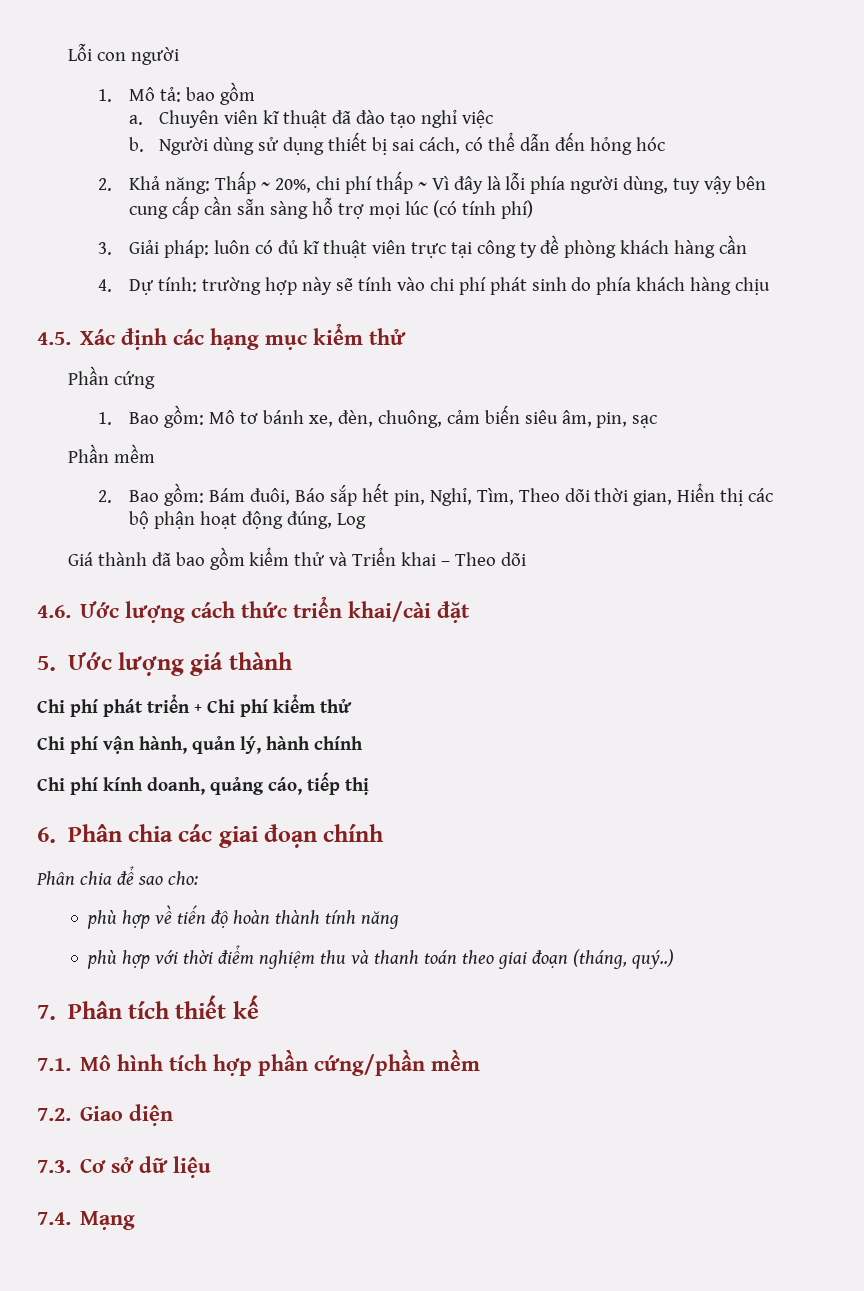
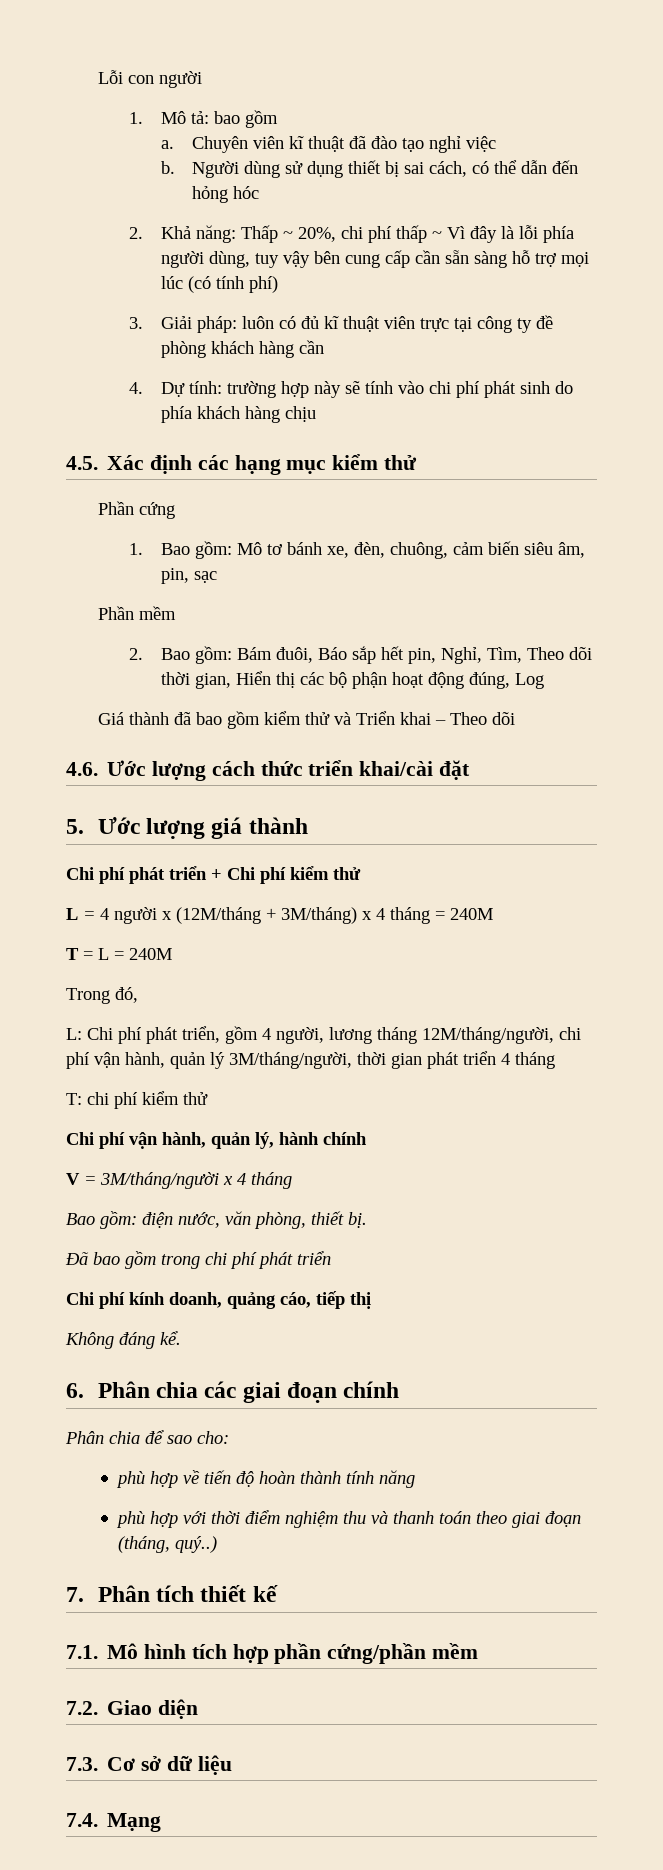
+ L = 4 người x (12M/tháng + 3M/tháng) x 4 tháng = 240M
+ T = L = 240M
+ Trong đó,
+ L: Chi phí phát triển, gồm 4 người, lương tháng 12M/tháng/người, chi phí vận hành, quản lý 3M/tháng/người, thời gian phát triển 4 tháng
+ T: chi phí kiểm thử
+ V = 3M/tháng/người x 4 tháng
+ Bao gồm: điện nước, văn phòng, thiết bị.
+ Đã bao gồm trong chi phí phát triển
+ Không đáng kể.

